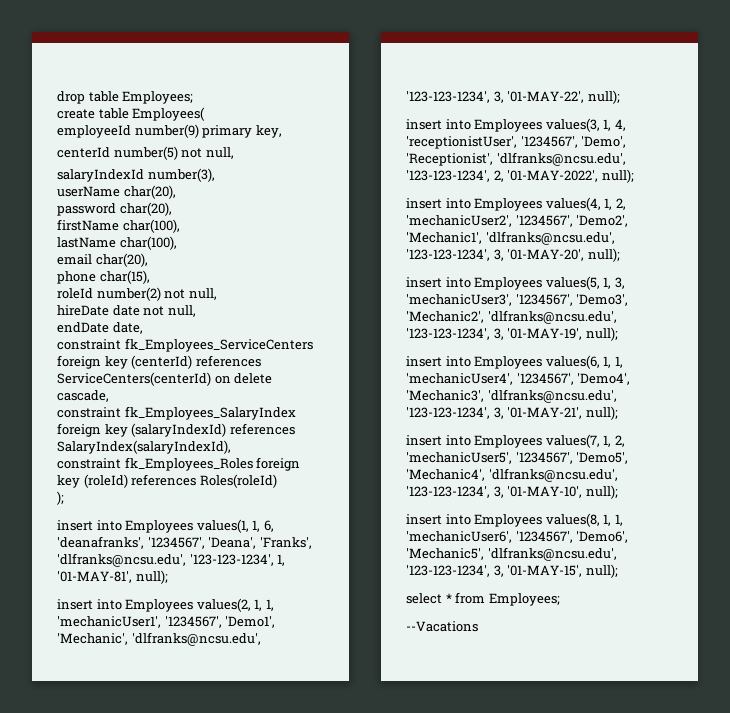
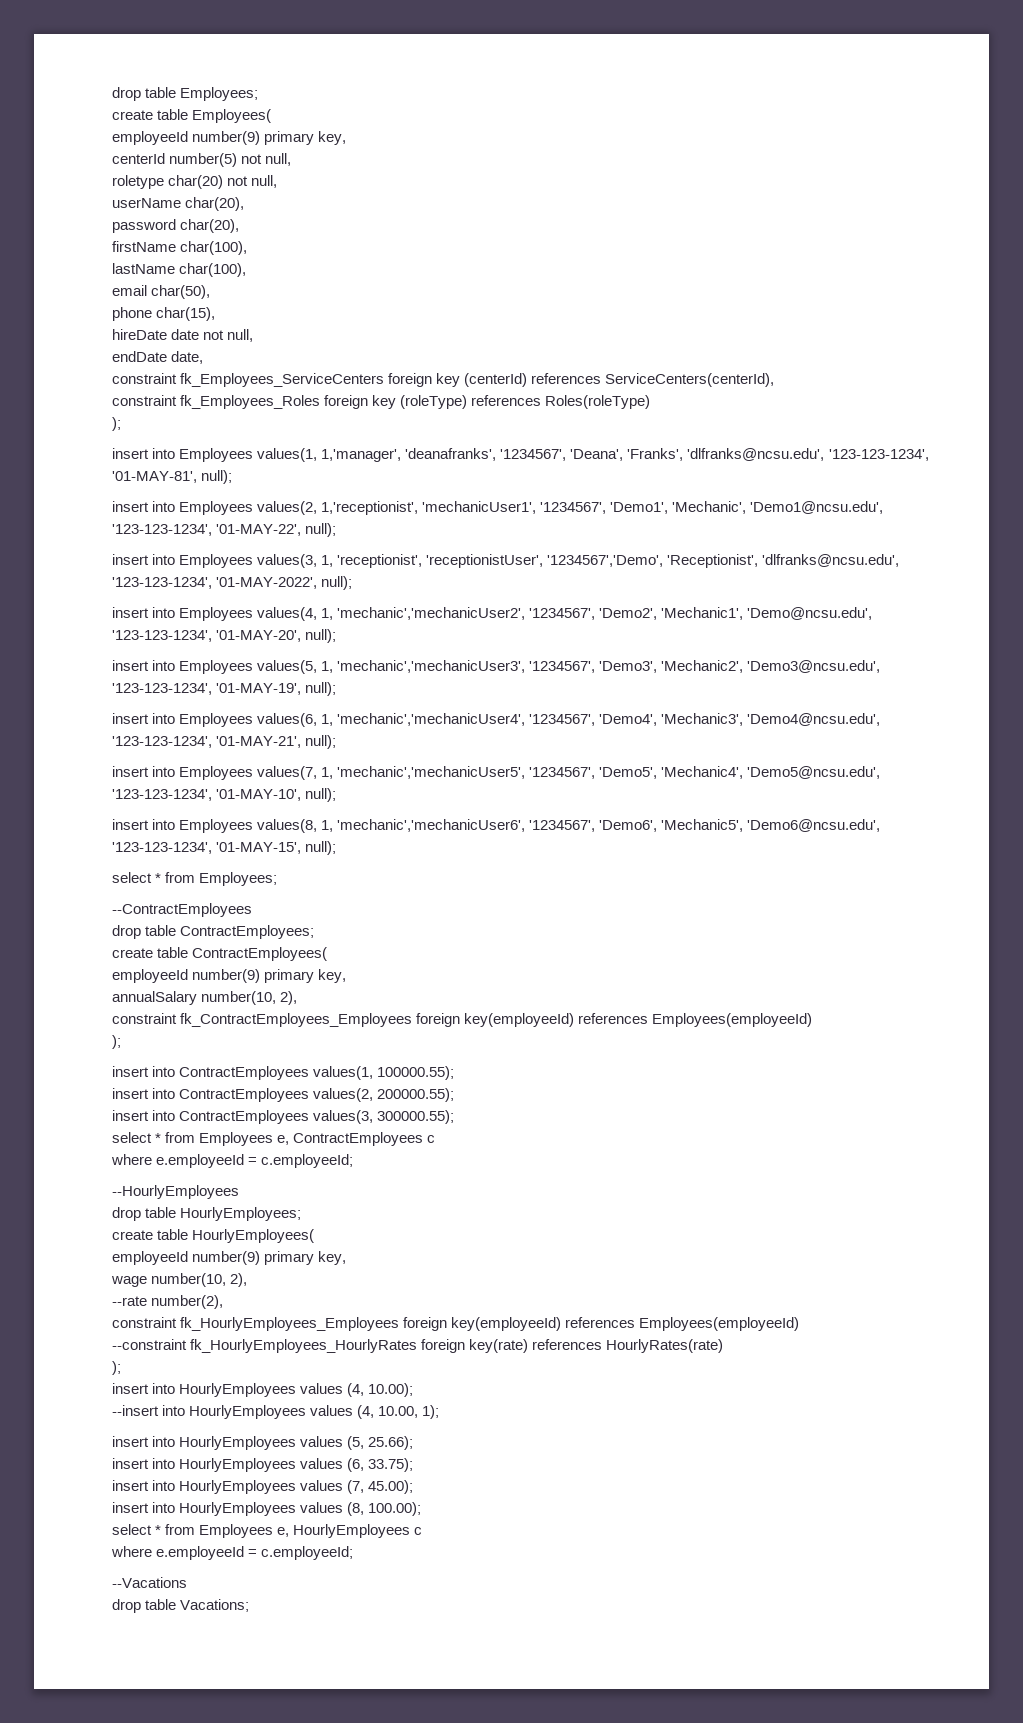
- salaryIndexId number(3),
+ roletype char(20) not null,
- email char(20),
+ email char(50),
- roleId number(2) not null,
- constraint fk_Employees_ServiceCenters foreign key (centerId) references ServiceCenters(centerId) on delete cascade,
- constraint fk_Employees_SalaryIndex foreign key (salaryIndexId) references SalaryIndex(salaryIndexId),
+ constraint fk_Employees_ServiceCenters foreign key (centerId) references ServiceCenters(centerId),
- constraint fk_Employees_Roles foreign key (roleId) references Roles(roleId)
+ constraint fk_Employees_Roles foreign key (roleType) references Roles(roleType)
- insert into Employees values(1, 1, 6, 'deanafranks', '1234567', 'Deana', 'Franks', 'dlfranks@ncsu.edu', '123-123-1234', 1, '01-MAY-81', null);
+ insert into Employees values(1, 1,'manager', 'deanafranks', '1234567', 'Deana', 'Franks', 'dlfranks@ncsu.edu', '123-123-1234', '01-MAY-81', null);
- insert into Employees values(2, 1, 1, 'mechanicUser1', '1234567', 'Demo1', 'Mechanic', 'dlfranks@ncsu.edu', '123-123-1234', 3, '01-MAY-22', null);
+ insert into Employees values(2, 1,'receptionist', 'mechanicUser1', '1234567', 'Demo1', 'Mechanic', 'Demo1@ncsu.edu', '123-123-1234', '01-MAY-22', null);
- insert into Employees values(3, 1, 4, 'receptionistUser', '1234567', 'Demo', 'Receptionist', 'dlfranks@ncsu.edu', '123-123-1234', 2, '01-MAY-2022', null);
+ insert into Employees values(3, 1, 'receptionist', 'receptionistUser', '1234567','Demo', 'Receptionist', 'dlfranks@ncsu.edu', '123-123-1234', '01-MAY-2022', null);
- insert into Employees values(4, 1, 2, 'mechanicUser2', '1234567', 'Demo2', 'Mechanic1', 'dlfranks@ncsu.edu', '123-123-1234', 3, '01-MAY-20', null);
+ insert into Employees values(4, 1, 'mechanic','mechanicUser2', '1234567', 'Demo2', 'Mechanic1', 'Demo@ncsu.edu', '123-123-1234', '01-MAY-20', null);
- insert into Employees values(5, 1, 3, 'mechanicUser3', '1234567', 'Demo3', 'Mechanic2', 'dlfranks@ncsu.edu', '123-123-1234', 3, '01-MAY-19', null);
+ insert into Employees values(5, 1, 'mechanic','mechanicUser3', '1234567', 'Demo3', 'Mechanic2', 'Demo3@ncsu.edu', '123-123-1234', '01-MAY-19', null);
- insert into Employees values(6, 1, 1, 'mechanicUser4', '1234567', 'Demo4', 'Mechanic3', 'dlfranks@ncsu.edu', '123-123-1234', 3, '01-MAY-21', null);
+ insert into Employees values(6, 1, 'mechanic','mechanicUser4', '1234567', 'Demo4', 'Mechanic3', 'Demo4@ncsu.edu', '123-123-1234', '01-MAY-21', null);
- insert into Employees values(7, 1, 2, 'mechanicUser5', '1234567', 'Demo5', 'Mechanic4', 'dlfranks@ncsu.edu', '123-123-1234', 3, '01-MAY-10', null);
+ insert into Employees values(7, 1, 'mechanic','mechanicUser5', '1234567', 'Demo5', 'Mechanic4', 'Demo5@ncsu.edu', '123-123-1234', '01-MAY-10', null);
- insert into Employees values(8, 1, 1, 'mechanicUser6', '1234567', 'Demo6', 'Mechanic5', 'dlfranks@ncsu.edu', '123-123-1234', 3, '01-MAY-15', null);
+ insert into Employees values(8, 1, 'mechanic','mechanicUser6', '1234567', 'Demo6', 'Mechanic5', 'Demo6@ncsu.edu', '123-123-1234', '01-MAY-15', null);
+ --ContractEmployees
+ drop table ContractEmployees;
+ create table ContractEmployees(
+ employeeId number(9) primary key,
+ annualSalary number(10, 2),
+ constraint fk_ContractEmployees_Employees foreign key(employeeId) references Employees(employeeId)
+ );
+ insert into ContractEmployees values(1, 100000.55);
+ insert into ContractEmployees values(2, 200000.55);
+ insert into ContractEmployees values(3, 300000.55);
+ select * from Employees e, ContractEmployees c
+ where e.employeeId = c.employeeId;
+ --HourlyEmployees
+ drop table HourlyEmployees;
+ create table HourlyEmployees(
+ employeeId number(9) primary key,
+ wage number(10, 2),
+ --rate number(2),
+ constraint fk_HourlyEmployees_Employees foreign key(employeeId) references Employees(employeeId)
+ --constraint fk_HourlyEmployees_HourlyRates foreign key(rate) references HourlyRates(rate)
+ );
+ insert into HourlyEmployees values (4, 10.00);
+ --insert into HourlyEmployees values (4, 10.00, 1);
+ insert into HourlyEmployees values (5, 25.66);
+ insert into HourlyEmployees values (6, 33.75);
+ insert into HourlyEmployees values (7, 45.00);
+ insert into HourlyEmployees values (8, 100.00);
+ select * from Employees e, HourlyEmployees c
+ where e.employeeId = c.employeeId;
  --Vacations
+ drop table Vacations;

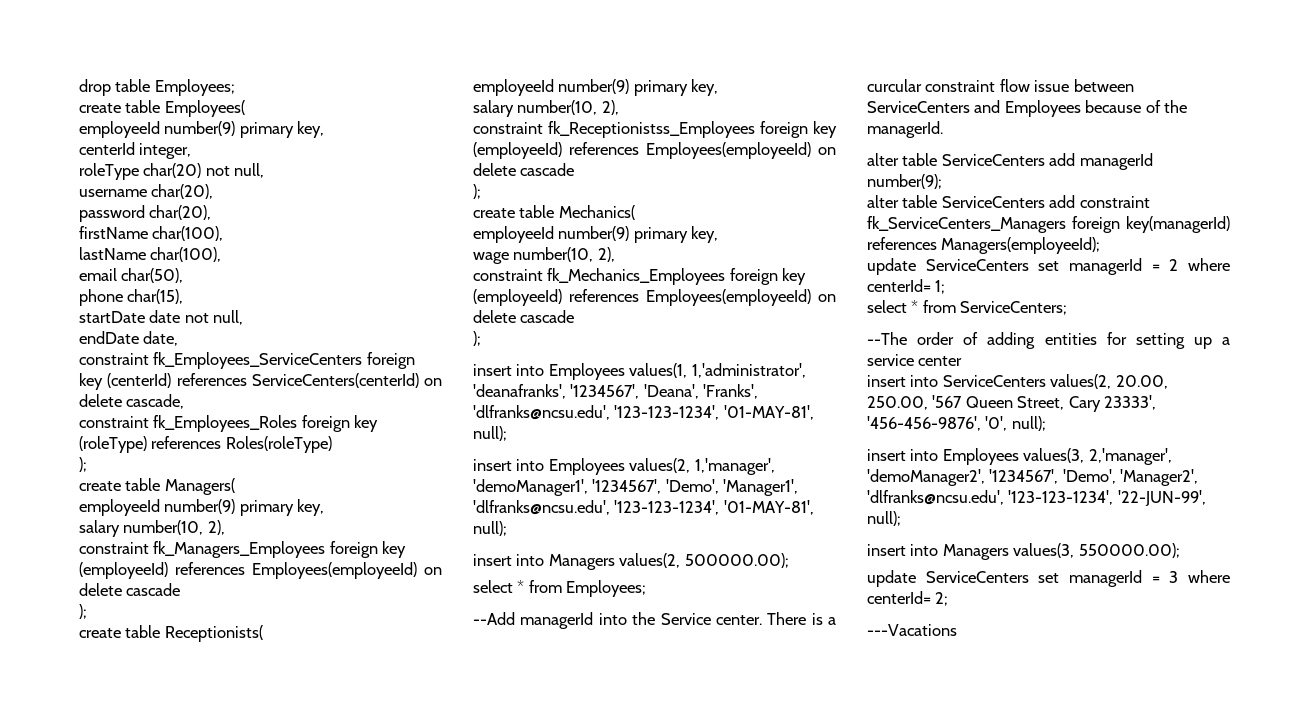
- centerId number(5) not null,
- roletype char(20) not null,
+ centerId integer,
+ roleType char(20) not null,
- userName char(20),
+ username char(20),
- hireDate date not null,
+ startDate date not null,
- constraint fk_Employees_ServiceCenters foreign key (centerId) references ServiceCenters(centerId),
+ constraint fk_Employees_ServiceCenters foreign key (centerId) references ServiceCenters(centerId) on delete cascade,
+ create table Managers(
+ employeeId number(9) primary key,
+ salary number(10, 2),
+ constraint fk_Managers_Employees foreign key (employeeId) references Employees(employeeId) on delete cascade
+ );
+ create table Receptionists(
+ employeeId number(9) primary key,
+ salary number(10, 2),
+ constraint fk_Receptionistss_Employees foreign key (employeeId) references Employees(employeeId) on delete cascade
+ );
+ create table Mechanics(
+ employeeId number(9) primary key,
+ wage number(10, 2),
+ constraint fk_Mechanics_Employees foreign key (employeeId) references Employees(employeeId) on delete cascade
+ );
- insert into Employees values(1, 1,'manager', 'deanafranks', '1234567', 'Deana', 'Franks', 'dlfranks@ncsu.edu', '123-123-1234', '01-MAY-81', null);
+ insert into Employees values(1, 1,'administrator', 'deanafranks', '1234567', 'Deana', 'Franks', 'dlfranks@ncsu.edu', '123-123-1234', '01-MAY-81', null);
- insert into Employees values(2, 1,'receptionist', 'mechanicUser1', '1234567', 'Demo1', 'Mechanic', 'Demo1@ncsu.edu', '123-123-1234', '01-MAY-22', null);
+ insert into Employees values(2, 1,'manager', 'demoManager1', '1234567', 'Demo', 'Manager1', 'dlfranks@ncsu.edu', '123-123-1234', '01-MAY-81', null);
+ insert into Managers values(2, 500000.00);
+ select * from Employees;
+ --Add managerId into the Service center. There is a curcular constraint flow issue between ServiceCenters and Employees because of the managerId.
+ alter table ServiceCenters add managerId number(9);
+ alter table ServiceCenters add constraint fk_ServiceCenters_Managers foreign key(managerId) references Managers(employeeId);
+ update ServiceCenters set managerId = 2 where centerId= 1;
+ select * from ServiceCenters;
+ --The order of adding entities for setting up a service center
+ insert into ServiceCenters values(2, 20.00, 250.00, '567 Queen Street, Cary 23333', '456-456-9876', '0', null);
- insert into Employees values(3, 1, 'receptionist', 'receptionistUser', '1234567','Demo', 'Receptionist', 'dlfranks@ncsu.edu', '123-123-1234', '01-MAY-2022', null);
- insert into Employees values(4, 1, 'mechanic','mechanicUser2', '1234567', 'Demo2', 'Mechanic1', 'Demo@ncsu.edu', '123-123-1234', '01-MAY-20', null);
- insert into Employees values(5, 1, 'mechanic','mechanicUser3', '1234567', 'Demo3', 'Mechanic2', 'Demo3@ncsu.edu', '123-123-1234', '01-MAY-19', null);
- insert into Employees values(6, 1, 'mechanic','mechanicUser4', '1234567', 'Demo4', 'Mechanic3', 'Demo4@ncsu.edu', '123-123-1234', '01-MAY-21', null);
- insert into Employees values(7, 1, 'mechanic','mechanicUser5', '1234567', 'Demo5', 'Mechanic4', 'Demo5@ncsu.edu', '123-123-1234', '01-MAY-10', null);
- insert into Employees values(8, 1, 'mechanic','mechanicUser6', '1234567', 'Demo6', 'Mechanic5', 'Demo6@ncsu.edu', '123-123-1234', '01-MAY-15', null);
- select * from Employees;
- --ContractEmployees
- drop table ContractEmployees;
- create table ContractEmployees(
- employeeId number(9) primary key,
- annualSalary number(10, 2),
- constraint fk_ContractEmployees_Employees foreign key(employeeId) references Employees(employeeId)
- );
- insert into ContractEmployees values(1, 100000.55);
- insert into ContractEmployees values(2, 200000.55);
- insert into ContractEmployees values(3, 300000.55);
- select * from Employees e, ContractEmployees c
- where e.employeeId = c.employeeId;
- --HourlyEmployees
- drop table HourlyEmployees;
- create table HourlyEmployees(
- employeeId number(9) primary key,
- wage number(10, 2),
- --rate number(2),
- constraint fk_HourlyEmployees_Employees foreign key(employeeId) references Employees(employeeId)
- --constraint fk_HourlyEmployees_HourlyRates foreign key(rate) references HourlyRates(rate)
- );
- insert into HourlyEmployees values (4, 10.00);
- --insert into HourlyEmployees values (4, 10.00, 1);
- insert into HourlyEmployees values (5, 25.66);
- insert into HourlyEmployees values (6, 33.75);
- insert into HourlyEmployees values (7, 45.00);
- insert into HourlyEmployees values (8, 100.00);
- select * from Employees e, HourlyEmployees c
- where e.employeeId = c.employeeId;
- --Vacations
- drop table Vacations;
+ insert into Employees values(3, 2,'manager', 'demoManager2', '1234567', 'Demo', 'Manager2', 'dlfranks@ncsu.edu', '123-123-1234', '22-JUN-99', null);
+ insert into Managers values(3, 550000.00);
+ update ServiceCenters set managerId = 3 where centerId= 2;
+ ---Vacations

